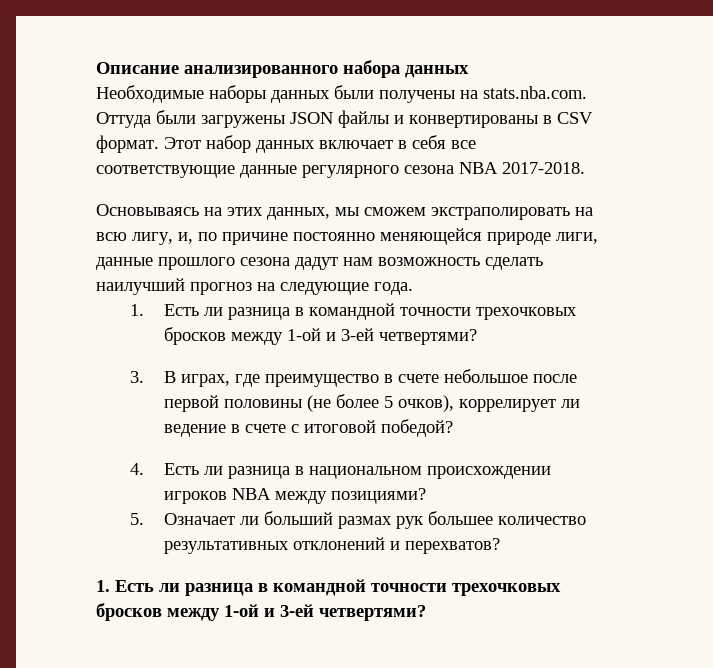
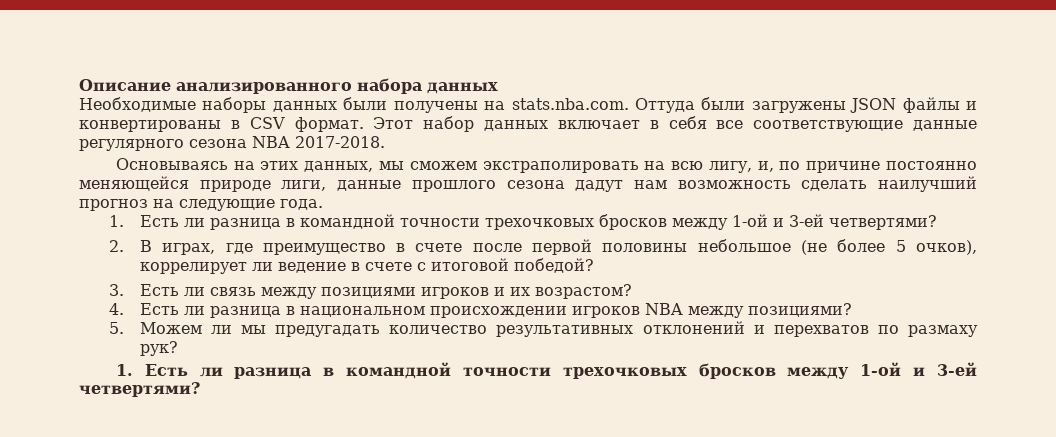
- 3. В играх, где преимущество в счете небольшое после первой половины (не более 5 очков), коррелирует ли ведение в счете с итоговой победой?
+ 2. В играх, где преимущество в счете после первой половины небольшое (не более 5 очков), коррелирует ли ведение в счете с итоговой победой?
+ 3. Есть ли связь между позициями игроков и их возрастом?
- 5. Означает ли больший размах рук большее количество результативных отклонений и перехватов?
+ 5. Можем ли мы предугадать количество результативных отклонений и перехватов по размаху рук?

